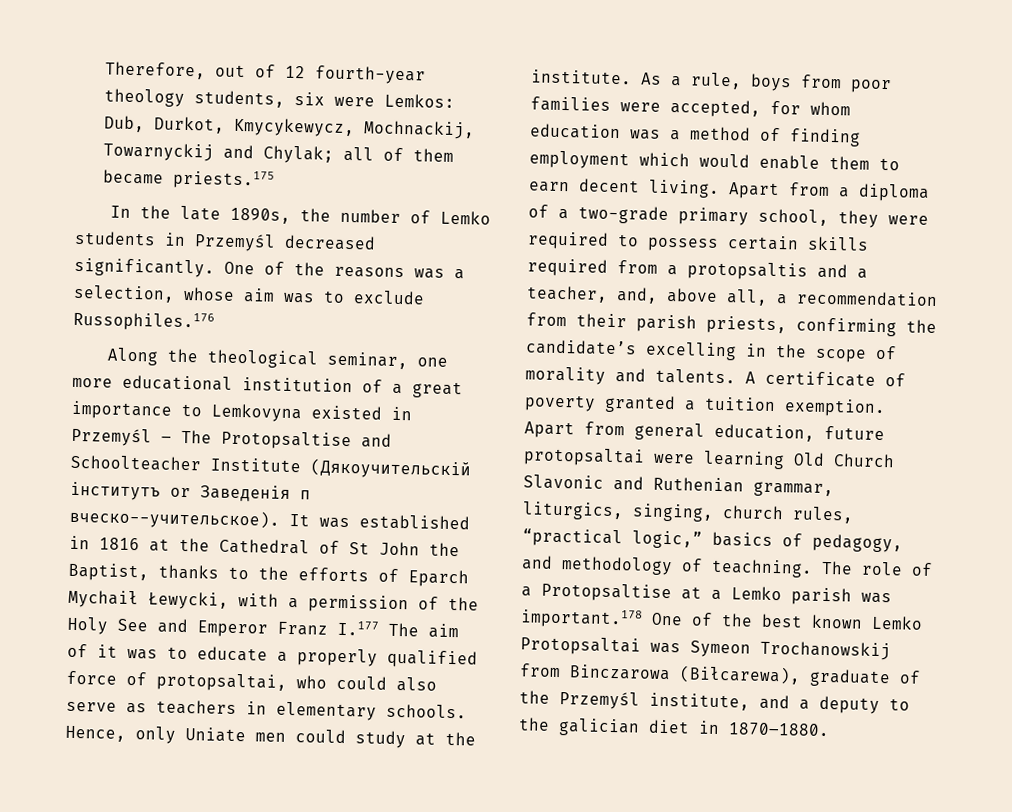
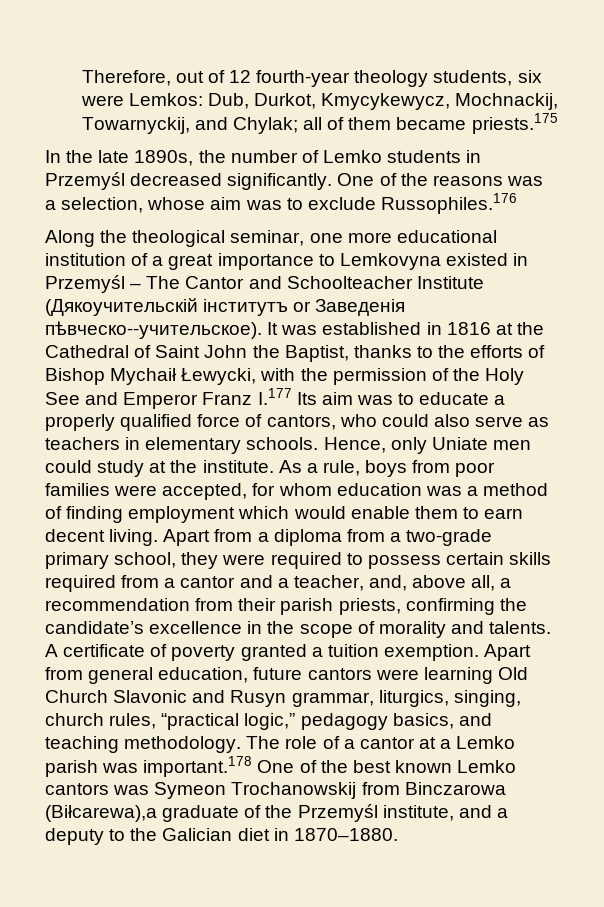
- Therefore, out of 12 fourth-year theology students, six were Lemkos: Dub, Durkot, Kmycykewycz, Mochnackij, Towarnyckij and Chylak; all of them became priests.175
+ Therefore, out of 12 fourth-year theology students, six were Lemkos: Dub, Durkot, Kmycykewycz, Mochnackij, Towarnyckij, and Chylak; all of them became priests.175
- Along the theological seminar, one more educational institution of a great importance to Lemkovyna existed in Przemyśl – The Protopsaltise and Schoolteacher Institute (Дякоучительскій iнститутъ or Заведенiя п вческо--учительское).
+ Along the theological seminar, one more educational institution of a great importance to Lemkovyna existed in Przemyśl – The Cantor and Schoolteacher Institute (Дякоучительскій iнститутъ or Заведенiя пѣвческо--учительское).
- It was established in 1816 at the Cathedral of St John the Baptist, thanks to the efforts of Eparch Mychaił Łewycki, with a permission of the Holy See and Emperor Franz I.177 The aim of it was to educate a properly qualified force of protopsaltai, who could also serve as teachers in elementary schools.
+ It was established in 1816 at the Cathedral of Saint John the Baptist, thanks to the efforts of Bishop Mychaił Łewycki, with the permission of the Holy See and Emperor Franz I.177 Its aim was to educate a properly qualified force of cantors, who could also serve as teachers in elementary schools.
- Apart from a diploma of a two-grade primary school, they were required to possess certain skills required from a protopsaltis and a teacher, and, above all, a recommendation from their parish priests, confirming the candidate’s excelling in the scope of morality and talents.
+ Apart from a diploma from a two-grade primary school, they were required to possess certain skills required from a cantor and a teacher, and, above all, a recommendation from their parish priests, confirming the candidate’s excellence in the scope of morality and talents.
- Apart from general education, future protopsaltai were learning Old Church Slavonic and Ruthenian grammar, liturgics, singing, church rules, “practical logic,” basics of pedagogy, and methodology of teachning.
+ Apart from general education, future cantors were learning Old Church Slavonic and Rusyn grammar, liturgics, singing, church rules, “practical logic,” pedagogy basics, and teaching methodology.
- The role of a Protopsaltise at a Lemko parish was important.178 One of the best known Lemko Protopsaltai was Symeon Trochanowskij from Binczarowa (Biłcarewa), graduate of the Przemyśl institute, and a deputy to the galician diet in 1870–1880.
+ The role of a cantor at a Lemko parish was important.178 One of the best known Lemko cantors was Symeon Trochanowskij from Binczarowa (Biłcarewa),a graduate of the Przemyśl institute, and a deputy to the Galician diet in 1870–1880.

